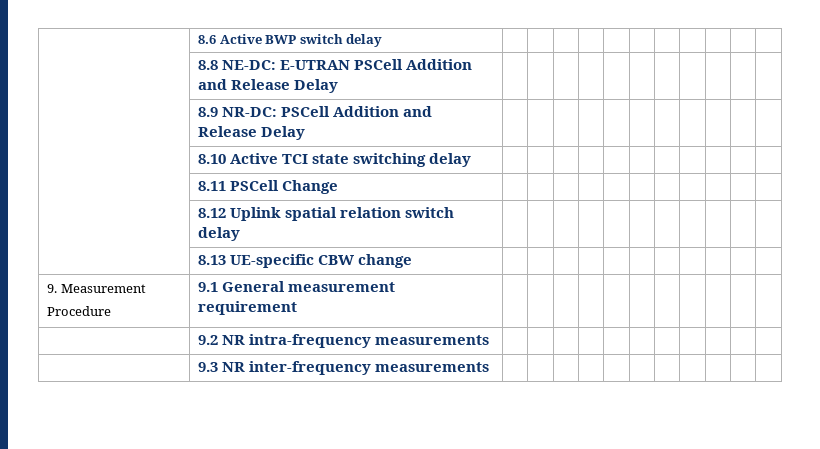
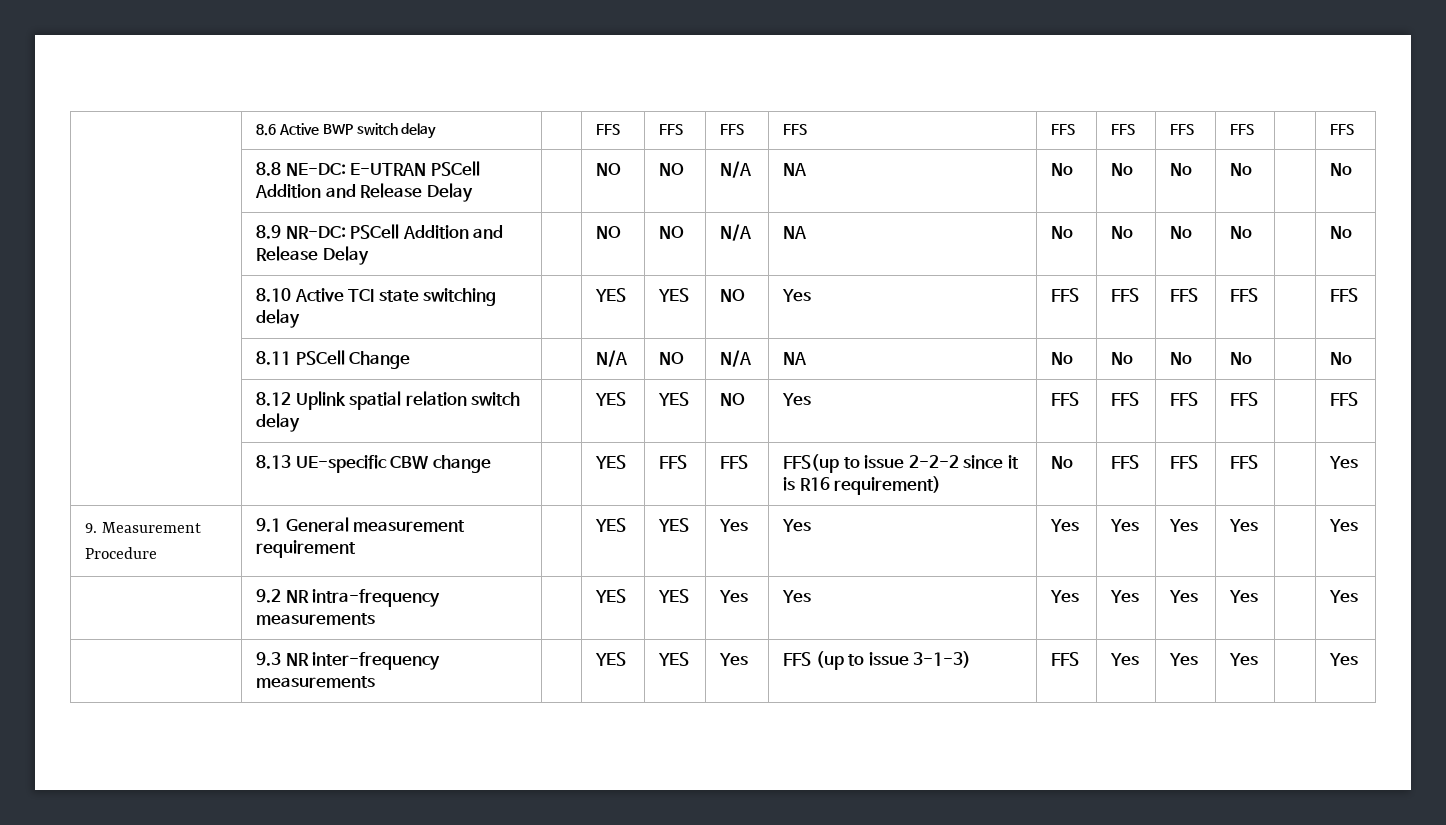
- | 8.6 Active BWP switch delay | | | | | | | | | | |
+ | 8.6 Active BWP switch delay | | FFS | FFS | FFS | FFS | FFS | FFS | FFS | FFS | | FFS
- | 8.8 NE-DC: E-UTRAN PSCell Addition and Release Delay | | | | | | | | | | |
+ | 8.8 NE-DC: E-UTRAN PSCell Addition and Release Delay | | NO | NO | N/A | NA | No | No | No | No | | No
- | 8.9 NR-DC: PSCell Addition and Release Delay | | | | | | | | | | |
+ | 8.9 NR-DC: PSCell Addition and Release Delay | | NO | NO | N/A | NA | No | No | No | No | | No
- | 8.10 Active TCI state switching delay | | | | | | | | | | |
- | 8.11 PSCell Change | | | | | | | | | | |
+ | 8.10 Active TCI state switching delay | | YES | YES | NO | Yes | FFS | FFS | FFS | FFS | | FFS
+ | 8.11 PSCell Change | | N/A | NO | N/A | NA | No | No | No | No | | No
- | 8.12 Uplink spatial relation switch delay | | | | | | | | | | |
- | 8.13 UE-specific CBW change | | | | | | | | | | |
+ | 8.12 Uplink spatial relation switch delay | | YES | YES | NO | Yes | FFS | FFS | FFS | FFS | | FFS
+ | 8.13 UE-specific CBW change | | YES | FFS | FFS | FFS(up to issue 2-2-2 since it is R16 requirement) | No | FFS | FFS | FFS | | Yes
- 9. Measurement Procedure | 9.1 General measurement requirement | | | | | | | | | | |
- | 9.2 NR intra-frequency measurements | | | | | | | | | | |
- | 9.3 NR inter-frequency measurements | | | | | | | | | | |
+ 9. Measurement Procedure | 9.1 General measurement requirement | | YES | YES | Yes | Yes | Yes | Yes | Yes | Yes | | Yes
+ | 9.2 NR intra-frequency measurements | | YES | YES | Yes | Yes | Yes | Yes | Yes | Yes | | Yes
+ | 9.3 NR inter-frequency measurements | | YES | YES | Yes | FFS (up to issue 3-1-3) | FFS | Yes | Yes | Yes | | Yes

